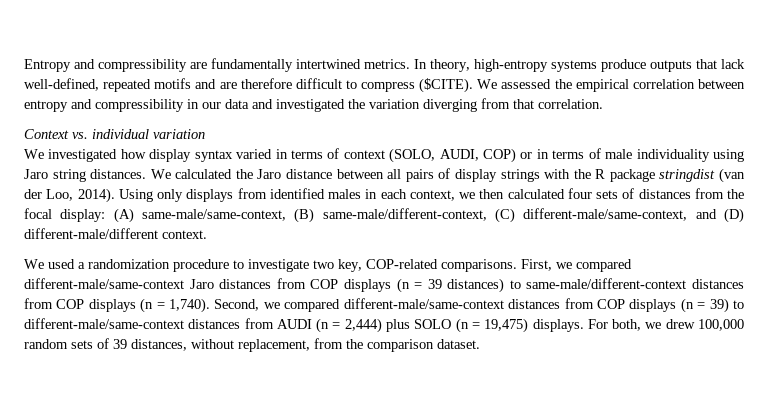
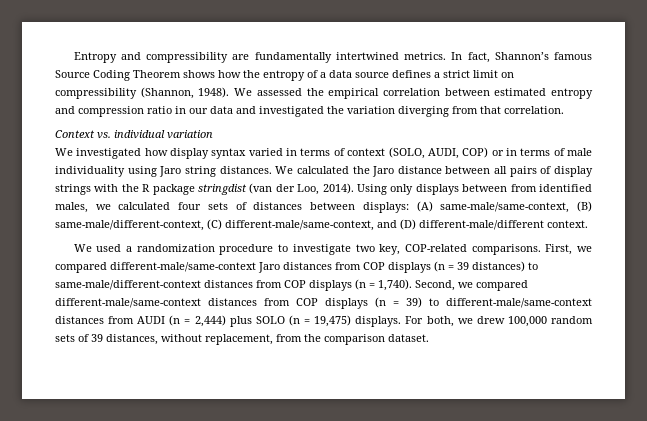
- In theory, high-entropy systems produce outputs that lack well-defined, repeated motifs and are therefore difficult to compress ($CITE).
+ In fact, Shannon’s famous Source Coding Theorem shows how the entropy of a data source defines a strict limit on compressibility (Shannon, 1948).
- We assessed the empirical correlation between entropy and compressibility in our data and investigated the variation diverging from that correlation.
+ We assessed the empirical correlation between estimated entropy and compression ratio in our data and investigated the variation diverging from that correlation.
- Using only displays from identified males in each context, we then calculated four sets of distances from the focal display: (A) same-male/same-context, (B) same-male/different-context, (C) different-male/same-context, and (D) different-male/different context.
+ Using only displays between from identified males, we calculated four sets of distances between displays: (A) same-male/same-context, (B) same-male/different-context, (C) different-male/same-context, and (D) different-male/different context.

